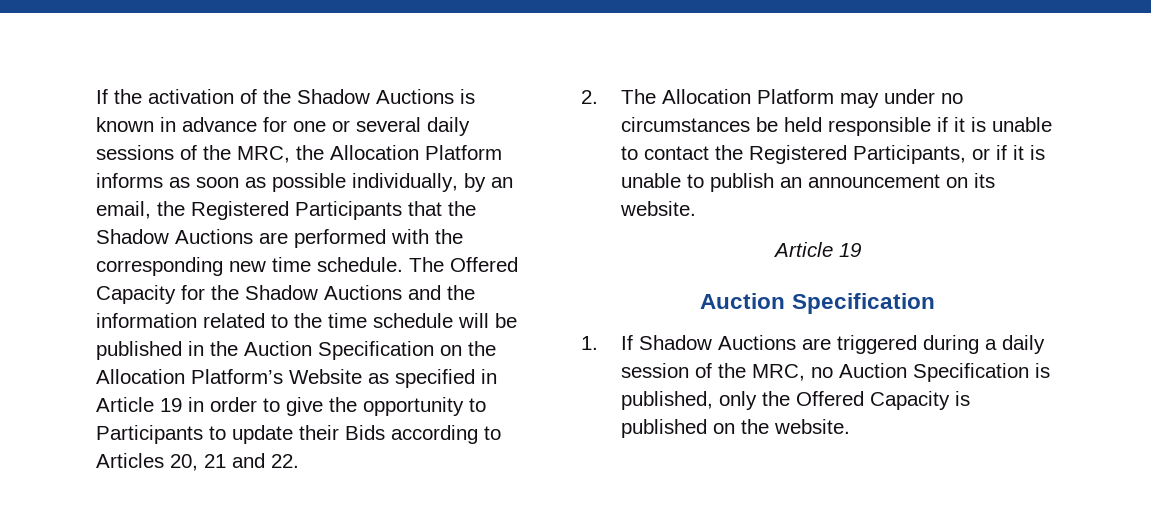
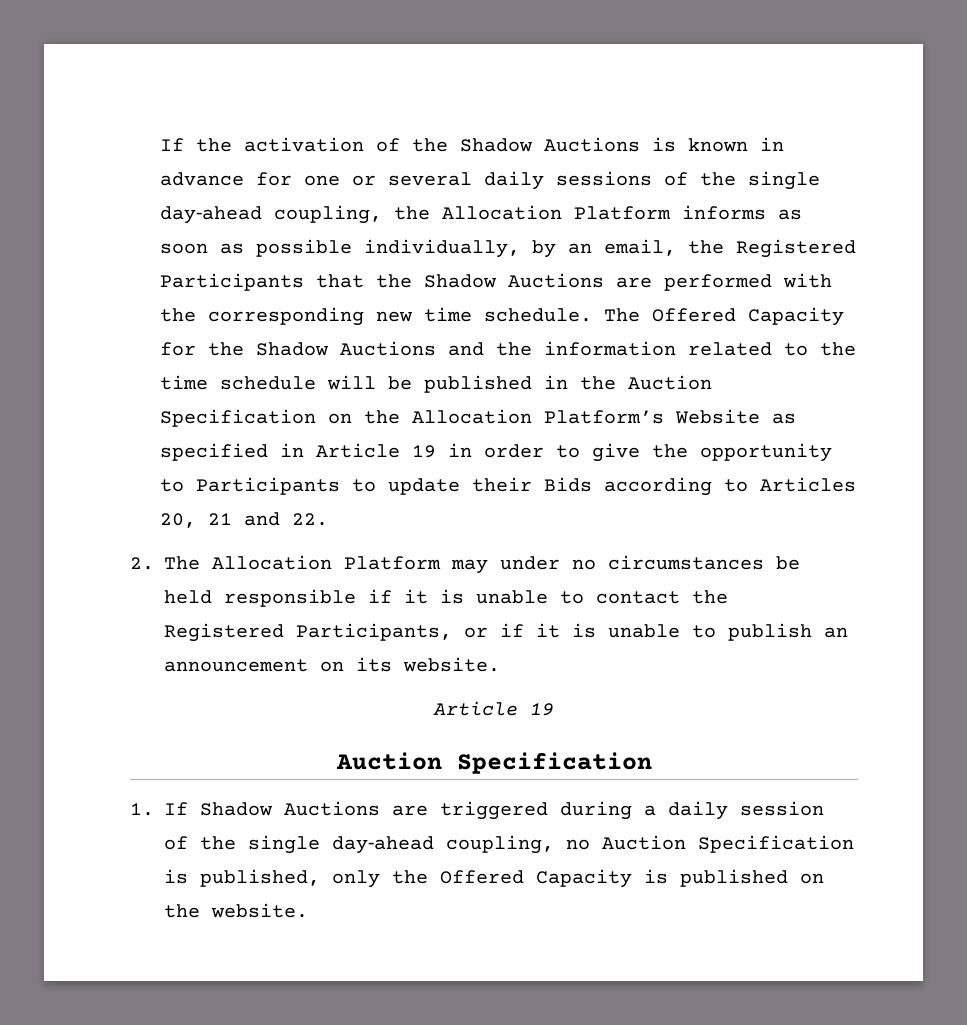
- If the activation of the Shadow Auctions is known in advance for one or several daily sessions of the MRC, the Allocation Platform informs as soon as possible individually, by an email, the Registered Participants that the Shadow Auctions are performed with the corresponding new time schedule.
+ If the activation of the Shadow Auctions is known in advance for one or several daily sessions of the single day‐ahead coupling, the Allocation Platform informs as soon as possible individually, by an email, the Registered Participants that the Shadow Auctions are performed with the corresponding new time schedule.
- 1. If Shadow Auctions are triggered during a daily session of the MRC, no Auction Specification is published, only the Offered Capacity is published on the website.
+ 1. If Shadow Auctions are triggered during a daily session of the single day‐ahead coupling, no Auction Specification is published, only the Offered Capacity is published on the website.

